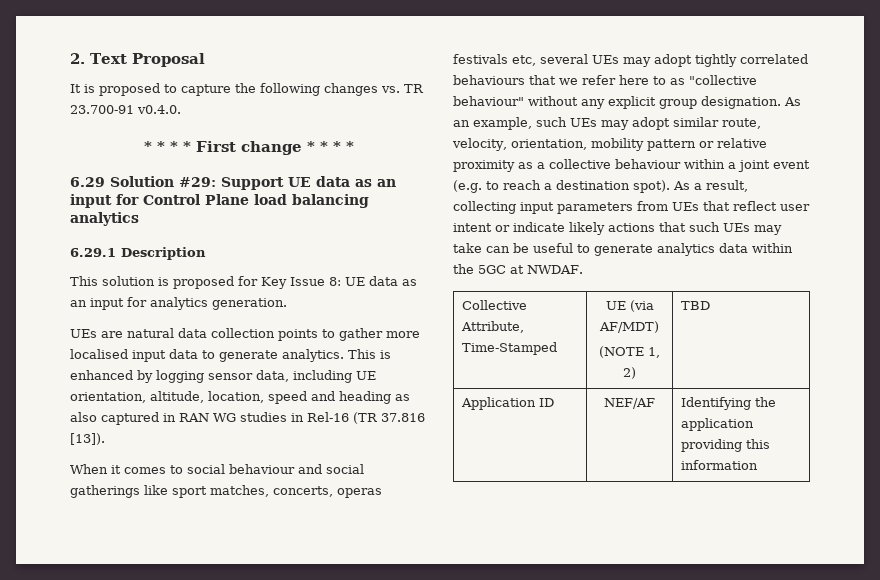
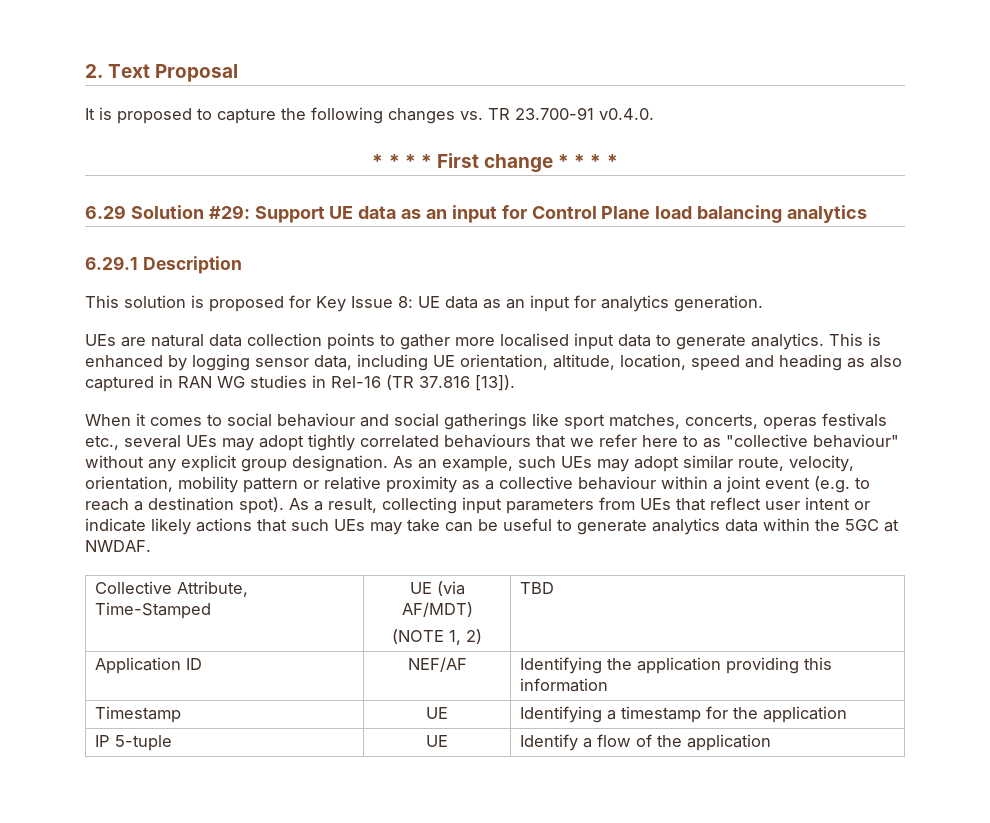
- When it comes to social behaviour and social gatherings like sport matches, concerts, operas festivals etc, several UEs may adopt tightly correlated behaviours that we refer here to as "collective behaviour" without any explicit group designation.
+ When it comes to social behaviour and social gatherings like sport matches, concerts, operas festivals etc., several UEs may adopt tightly correlated behaviours that we refer here to as "collective behaviour" without any explicit group designation.
+ Timestamp | UE | Identifying a timestamp for the application
+ IP 5-tuple | UE | Identify a flow of the application

